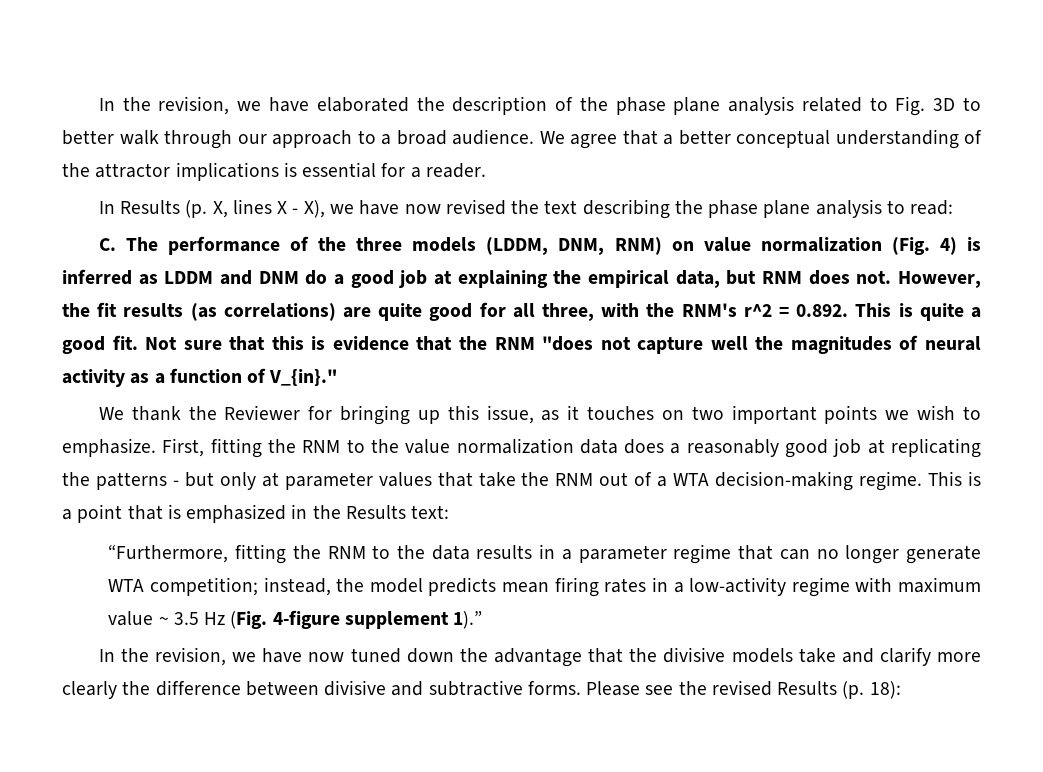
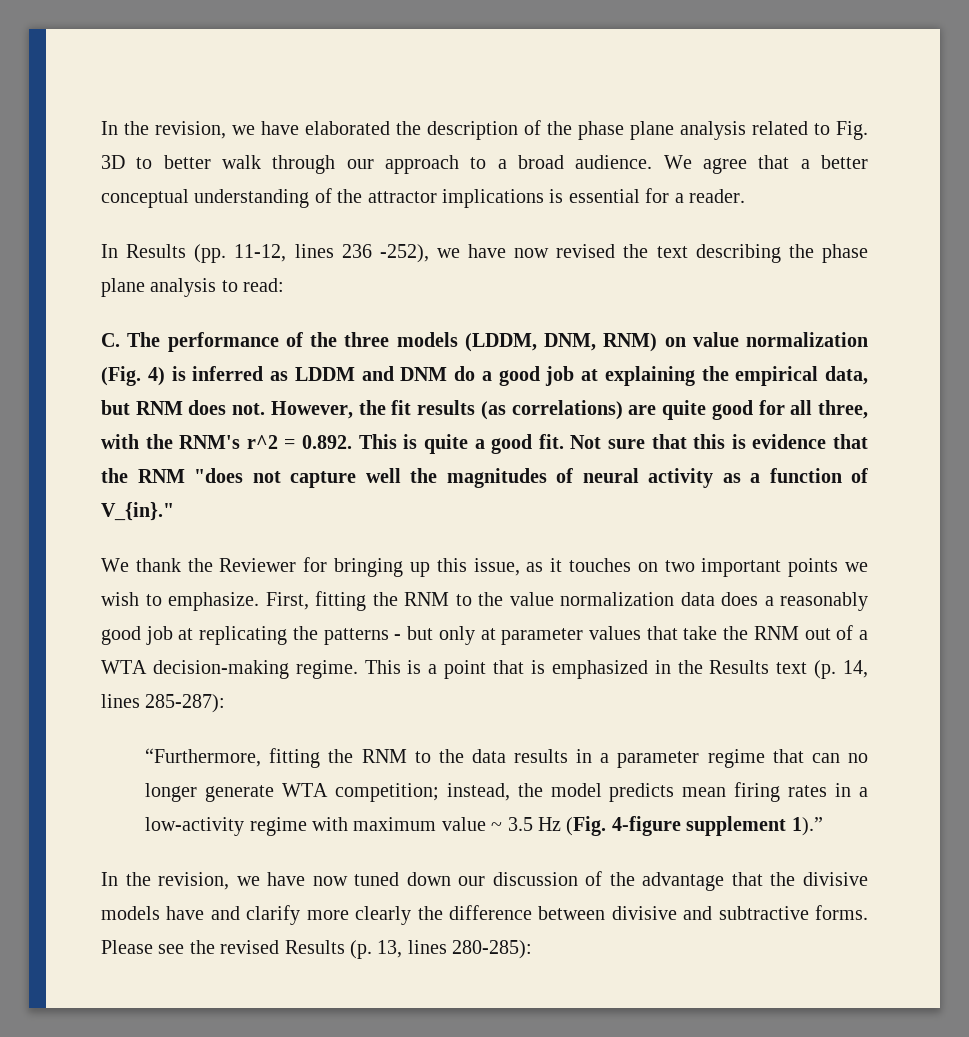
- In Results (p. X, lines X - X), we have now revised the text describing the phase plane analysis to read:
+ In Results (pp. 11-12, lines 236 -252), we have now revised the text describing the phase plane analysis to read:
- This is a point that is emphasized in the Results text:
+ This is a point that is emphasized in the Results text (p. 14, lines 285-287):
- In the revision, we have now tuned down the advantage that the divisive models take and clarify more clearly the difference between divisive and subtractive forms.
+ In the revision, we have now tuned down our discussion of the advantage that the divisive models have and clarify more clearly the difference between divisive and subtractive forms.
- Please see the revised Results (p. 18):
+ Please see the revised Results (p. 13, lines 280-285):

